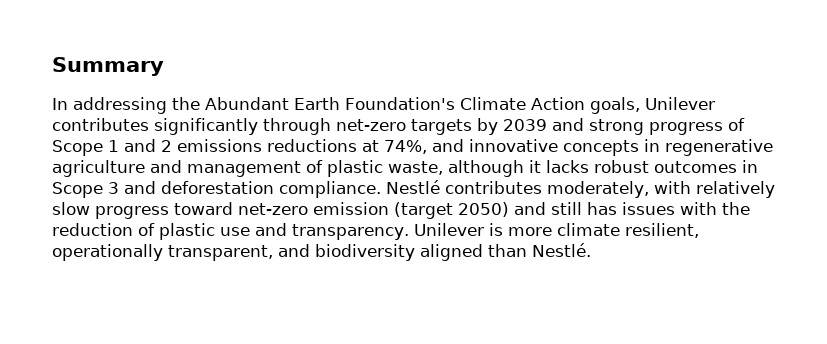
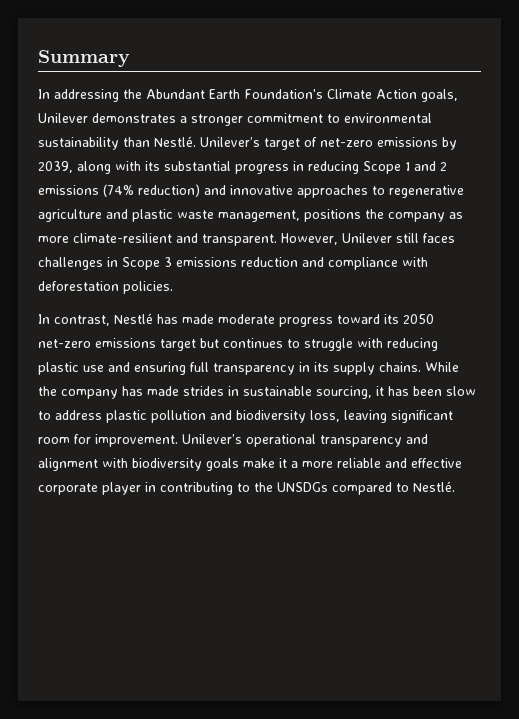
- In addressing the Abundant Earth Foundation's Climate Action goals, Unilever contributes significantly through net-zero targets by 2039 and strong progress of Scope 1 and 2 emissions reductions at 74%, and innovative concepts in regenerative agriculture and management of plastic waste, although it lacks robust outcomes in Scope 3 and deforestation compliance. Nestlé contributes moderately, with relatively slow progress toward net-zero emission (target 2050) and still has issues with the reduction of plastic use and transparency. Unilever is more climate resilient, operationally transparent, and biodiversity aligned than Nestlé.
+ In addressing the Abundant Earth Foundation's Climate Action goals, Unilever demonstrates a stronger commitment to environmental sustainability than Nestlé. Unilever’s target of net-zero emissions by 2039, along with its substantial progress in reducing Scope 1 and 2 emissions (74% reduction) and innovative approaches to regenerative agriculture and plastic waste management, positions the company as more climate-resilient and transparent. However, Unilever still faces challenges in Scope 3 emissions reduction and compliance with deforestation policies.
+ In contrast, Nestlé has made moderate progress toward its 2050 net-zero emissions target but continues to struggle with reducing plastic use and ensuring full transparency in its supply chains. While the company has made strides in sustainable sourcing, it has been slow to address plastic pollution and biodiversity loss, leaving significant room for improvement. Unilever’s operational transparency and alignment with biodiversity goals make it a more reliable and effective corporate player in contributing to the UNSDGs compared to Nestlé.

